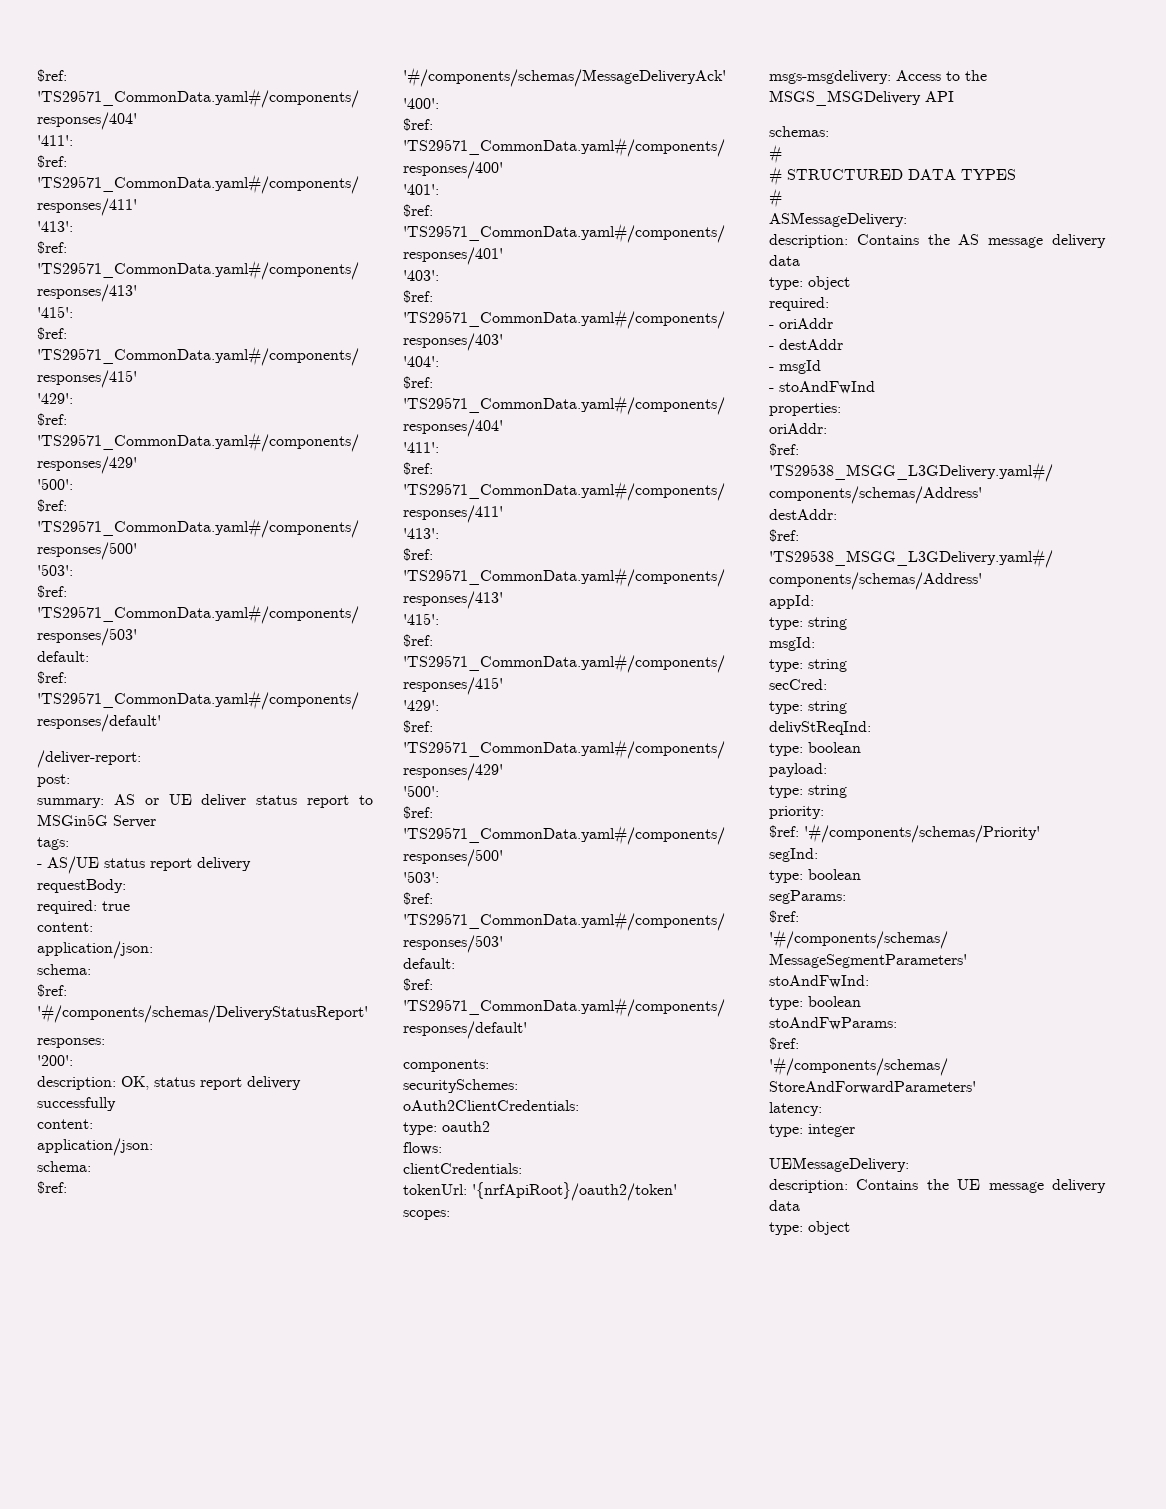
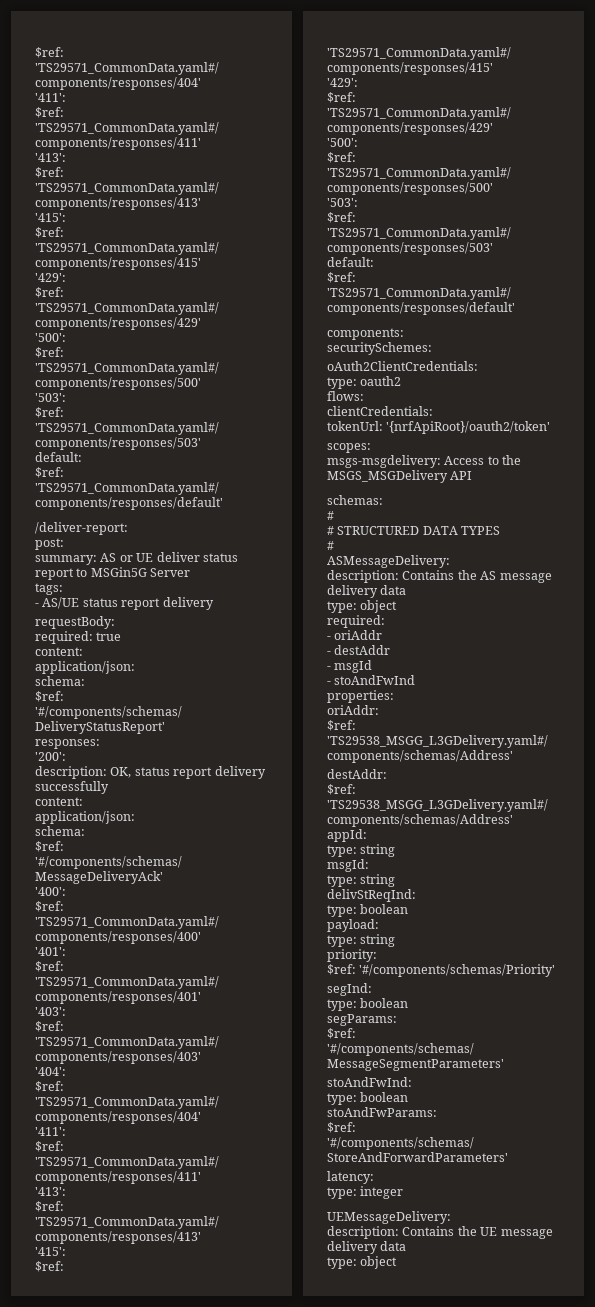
- secCred:
- type: string

